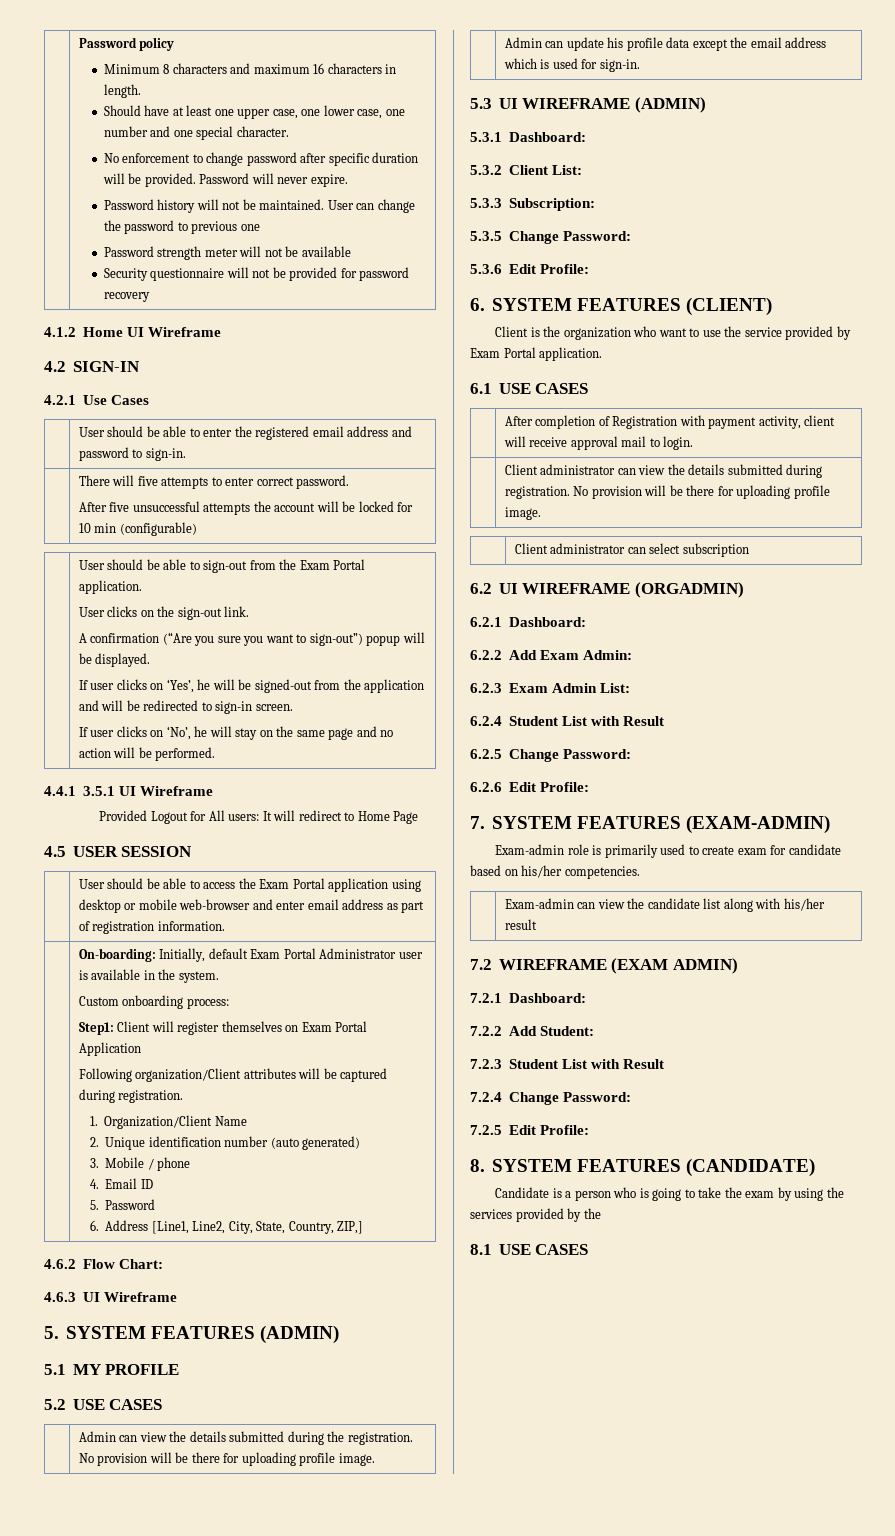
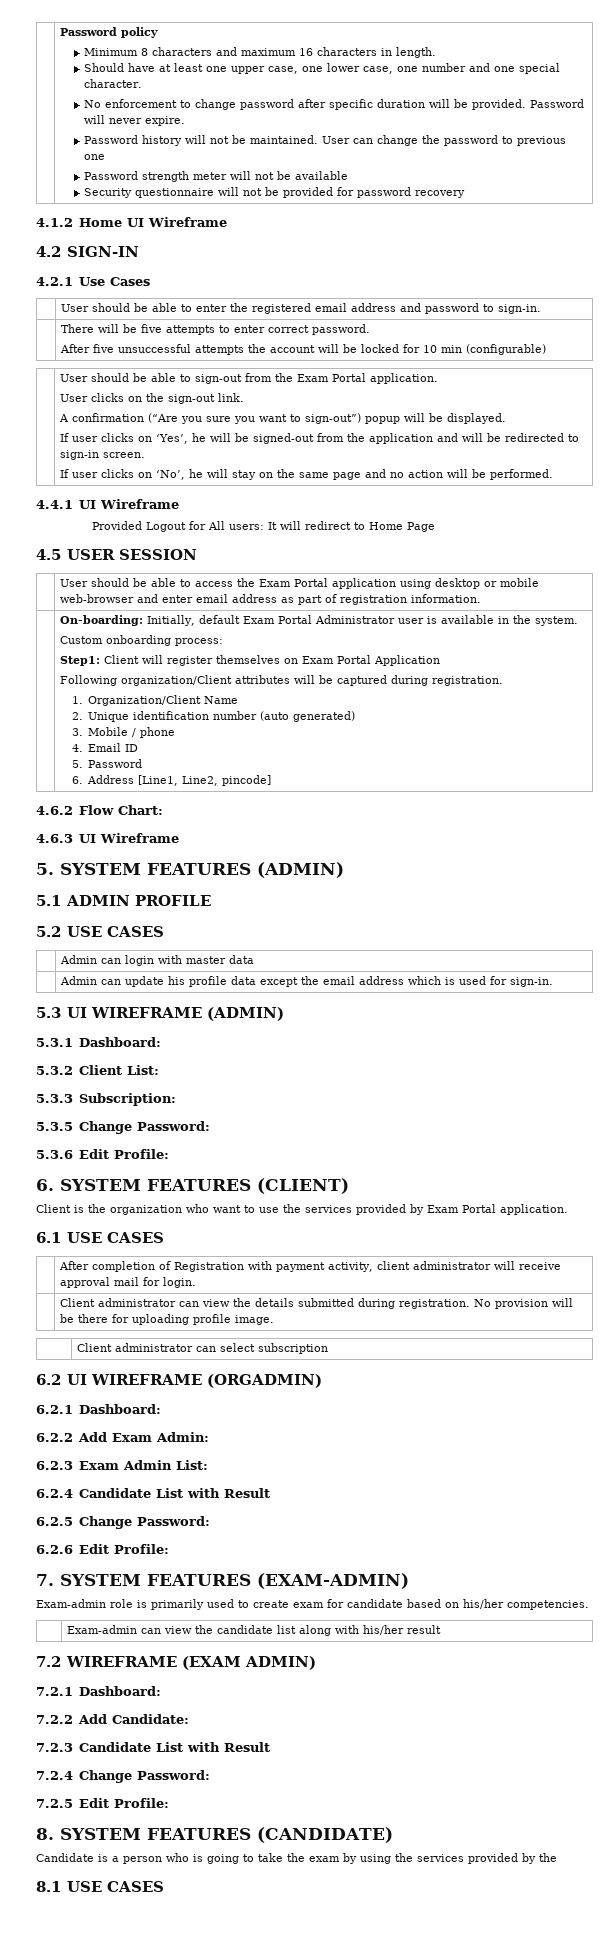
- | There will five attempts to enter correct password.
+ | There will be five attempts to enter correct password.
- 4.4.1 3.5.1 UI Wireframe
+ 4.4.1 UI Wireframe
- 6. Address [Line1, Line2, City, State, Country, ZIP,]
+ 6. Address [Line1, Line2, pincode]
- 5.1 MY PROFILE
+ 5.1 ADMIN PROFILE
- | Admin can view the details submitted during the registration. No provision will be there for uploading profile image.
+ | Admin can login with master data
- Client is the organization who want to use the service provided by Exam Portal application.
+ Client is the organization who want to use the services provided by Exam Portal application.
- | After completion of Registration with payment activity, client will receive approval mail to login.
+ | After completion of Registration with payment activity, client administrator will receive approval mail for login.
- 6.2.4 Student List with Result
+ 6.2.4 Candidate List with Result
- 7.2.2 Add Student:
+ 7.2.2 Add Candidate:
- 7.2.3 Student List with Result
+ 7.2.3 Candidate List with Result

